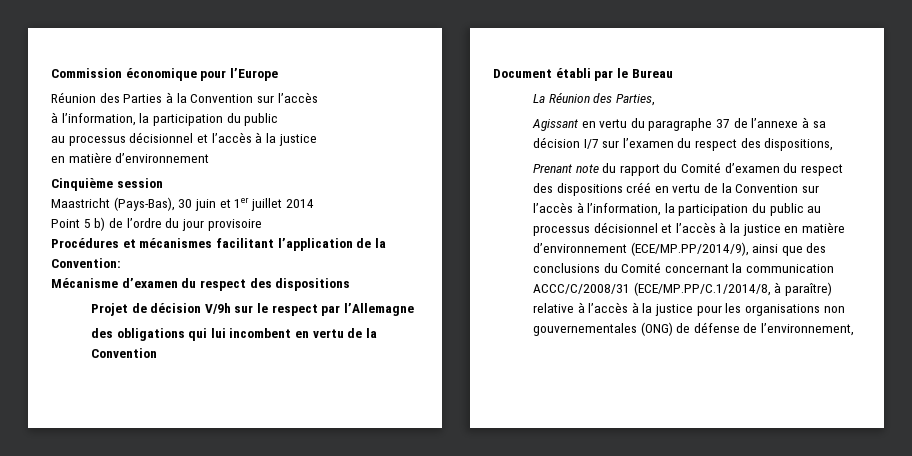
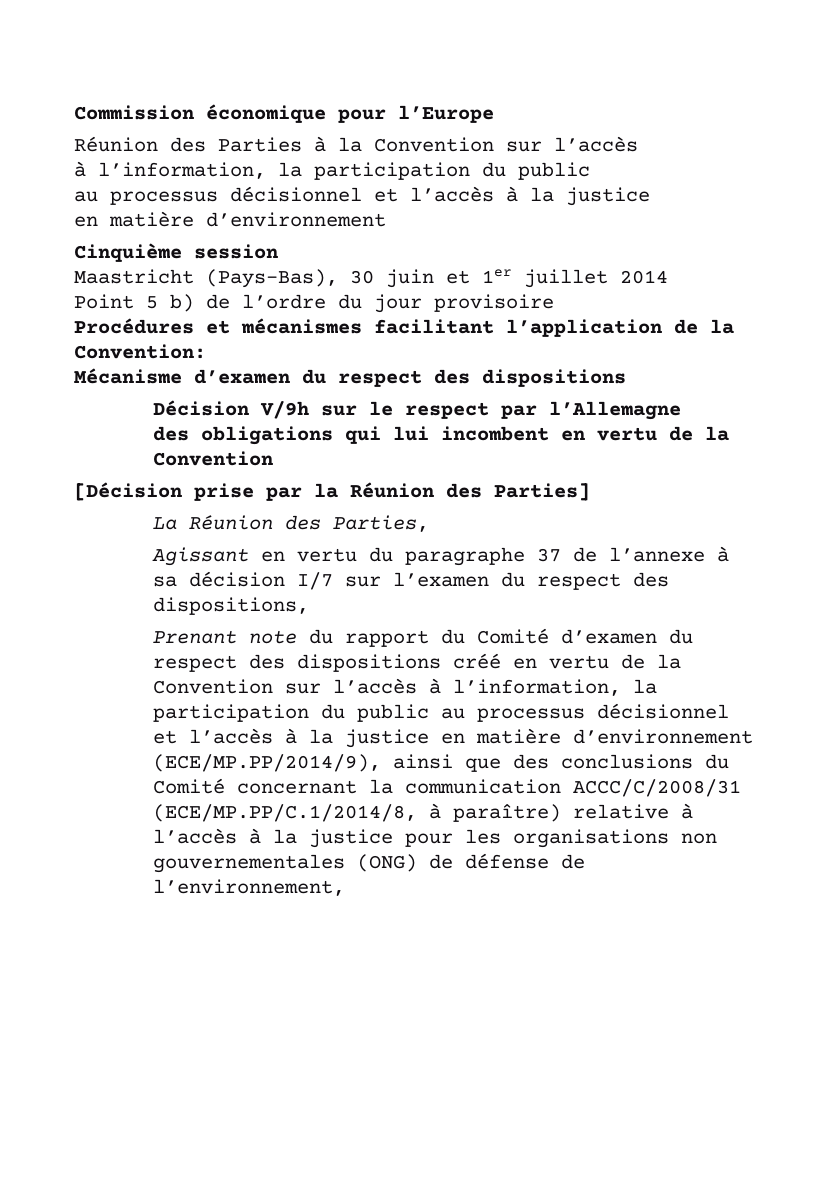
- Projet de décision V/9h sur le respect par l’Allemagne
+ Décision V/9h sur le respect par l’Allemagne
- Document établi par le Bureau
+ [Décision prise par la Réunion des Parties]

